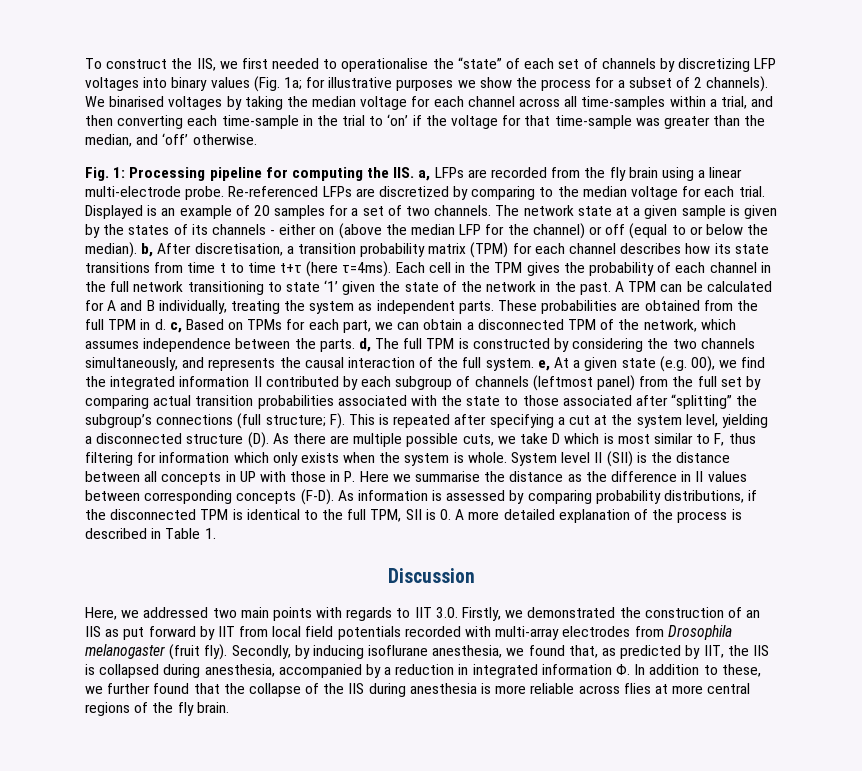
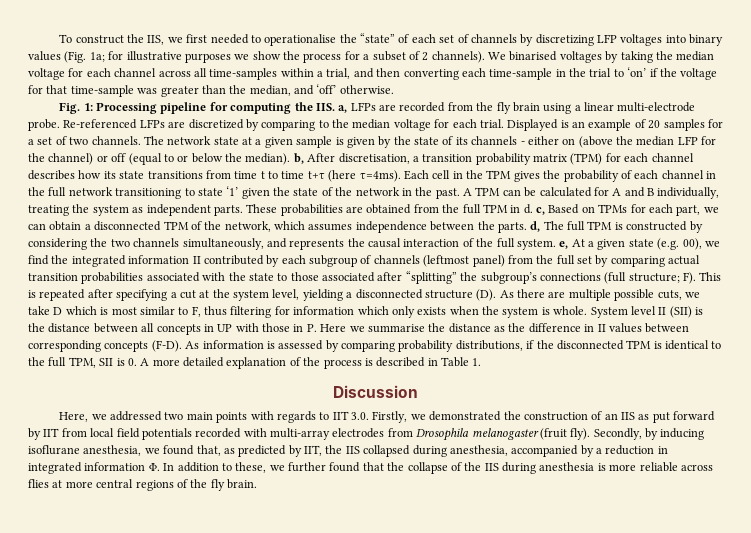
- The network state at a given sample is given by the states of its channels - either on (above the median LFP for the channel) or off (equal to or below the median). b, After discretisation, a transition probability matrix (TPM) for each channel describes how its state transitions from time t to time t+τ (here τ=4ms).
+ The network state at a given sample is given by the state of its channels - either on (above the median LFP for the channel) or off (equal to or below the median). b, After discretisation, a transition probability matrix (TPM) for each channel describes how its state transitions from time t to time t+τ (here τ=4ms).
- Secondly, by inducing isoflurane anesthesia, we found that, as predicted by IIT, the IIS is collapsed during anesthesia, accompanied by a reduction in integrated information Φ. In addition to these, we further found that the collapse of the IIS during anesthesia is more reliable across flies at more central regions of the fly brain.
+ Secondly, by inducing isoflurane anesthesia, we found that, as predicted by IIT, the IIS collapsed during anesthesia, accompanied by a reduction in integrated information Φ. In addition to these, we further found that the collapse of the IIS during anesthesia is more reliable across flies at more central regions of the fly brain.

